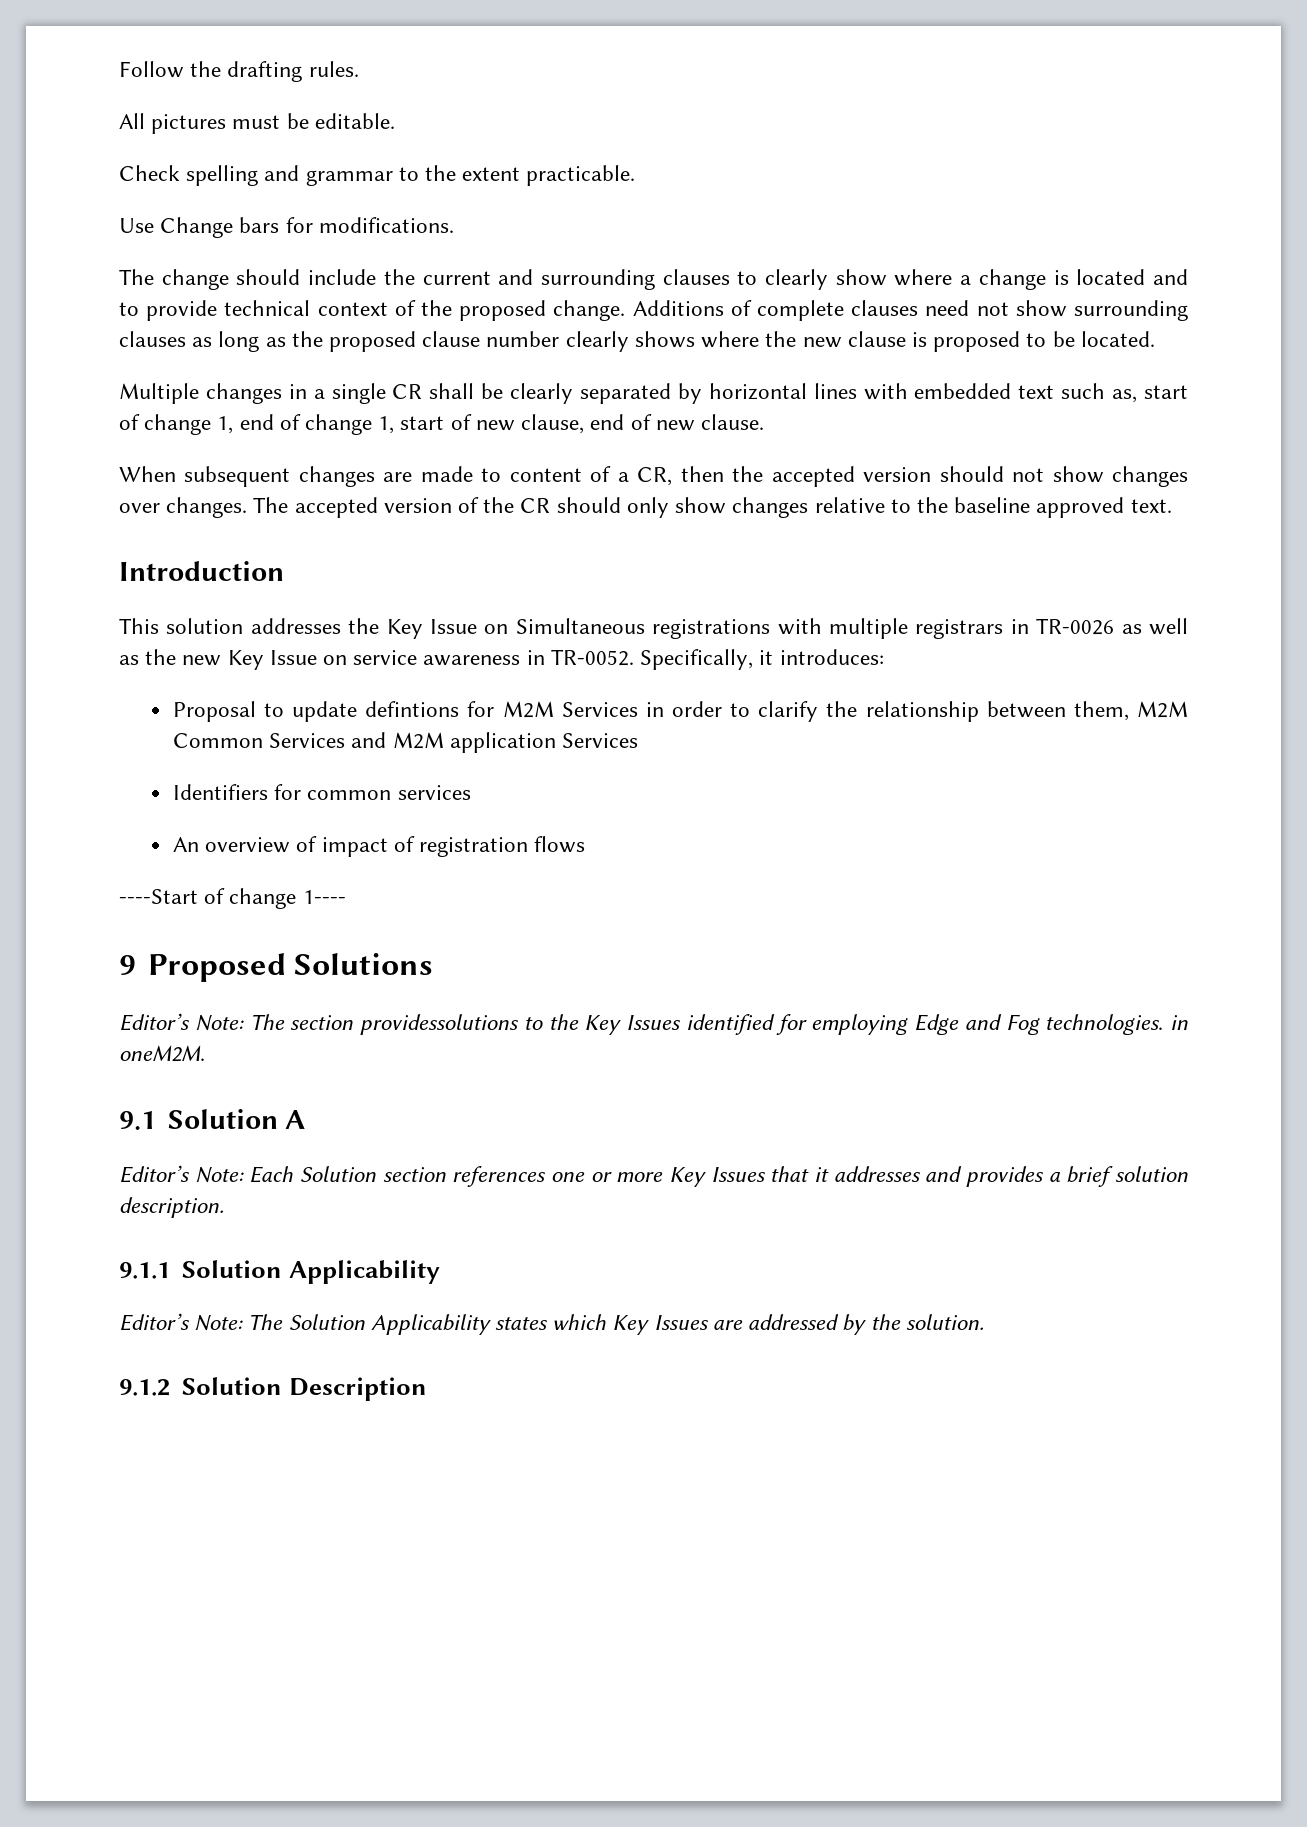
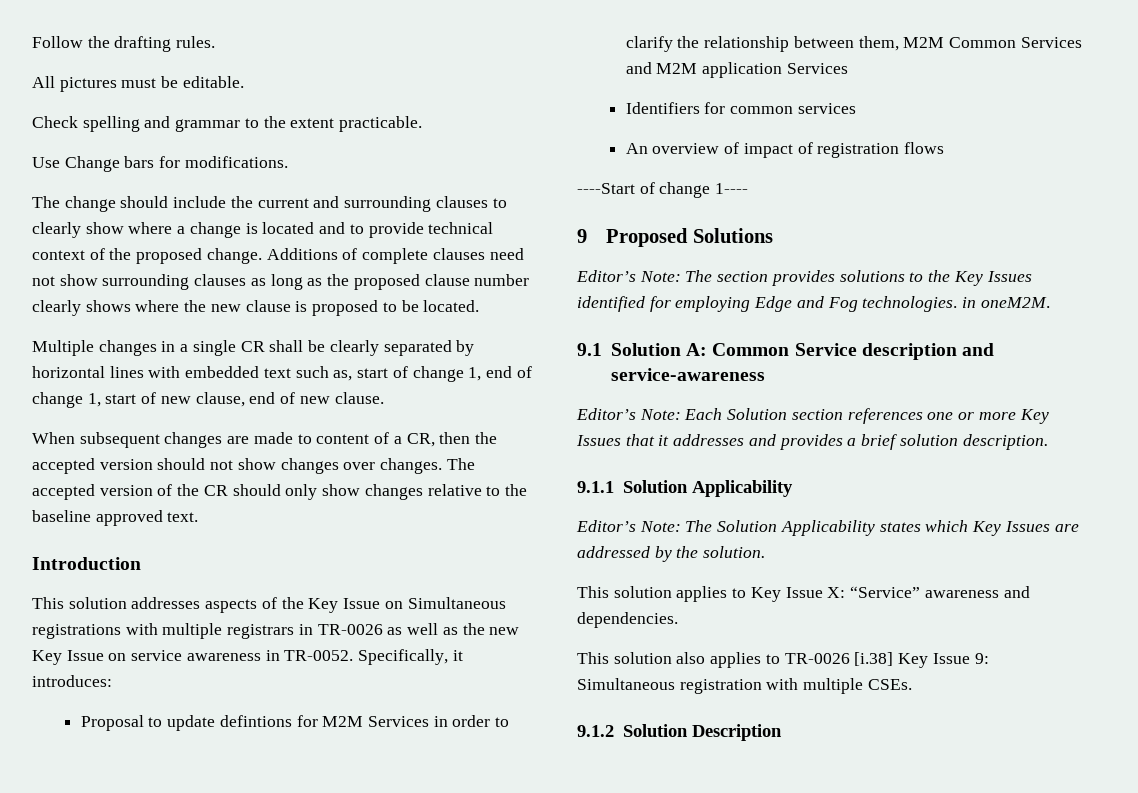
- This solution addresses the Key Issue on Simultaneous registrations with multiple registrars in TR-0026 as well as the new Key Issue on service awareness in TR-0052.
+ This solution addresses aspects of the Key Issue on Simultaneous registrations with multiple registrars in TR-0026 as well as the new Key Issue on service awareness in TR-0052.
- Editor’s Note: The section providessolutions to the Key Issues identified for employing Edge and Fog technologies. in oneM2M.
+ Editor’s Note: The section provides solutions to the Key Issues identified for employing Edge and Fog technologies. in oneM2M.
- 9.1 Solution A
+ 9.1 Solution A: Common Service description and service-awareness
+ This solution applies to Key Issue X: “Service” awareness and dependencies.
+ This solution also applies to TR-0026 [i.38] Key Issue 9: Simultaneous registration with multiple CSEs.

